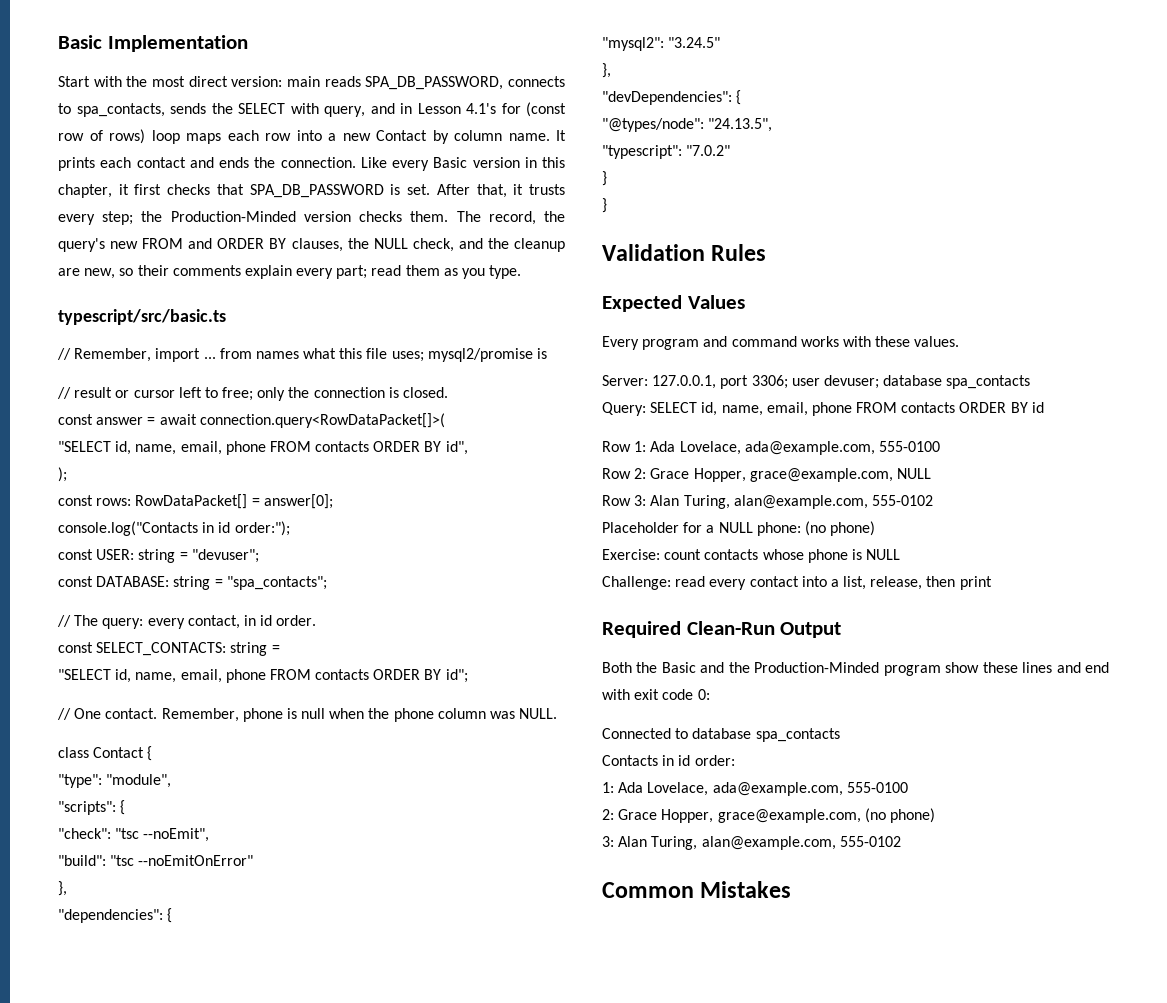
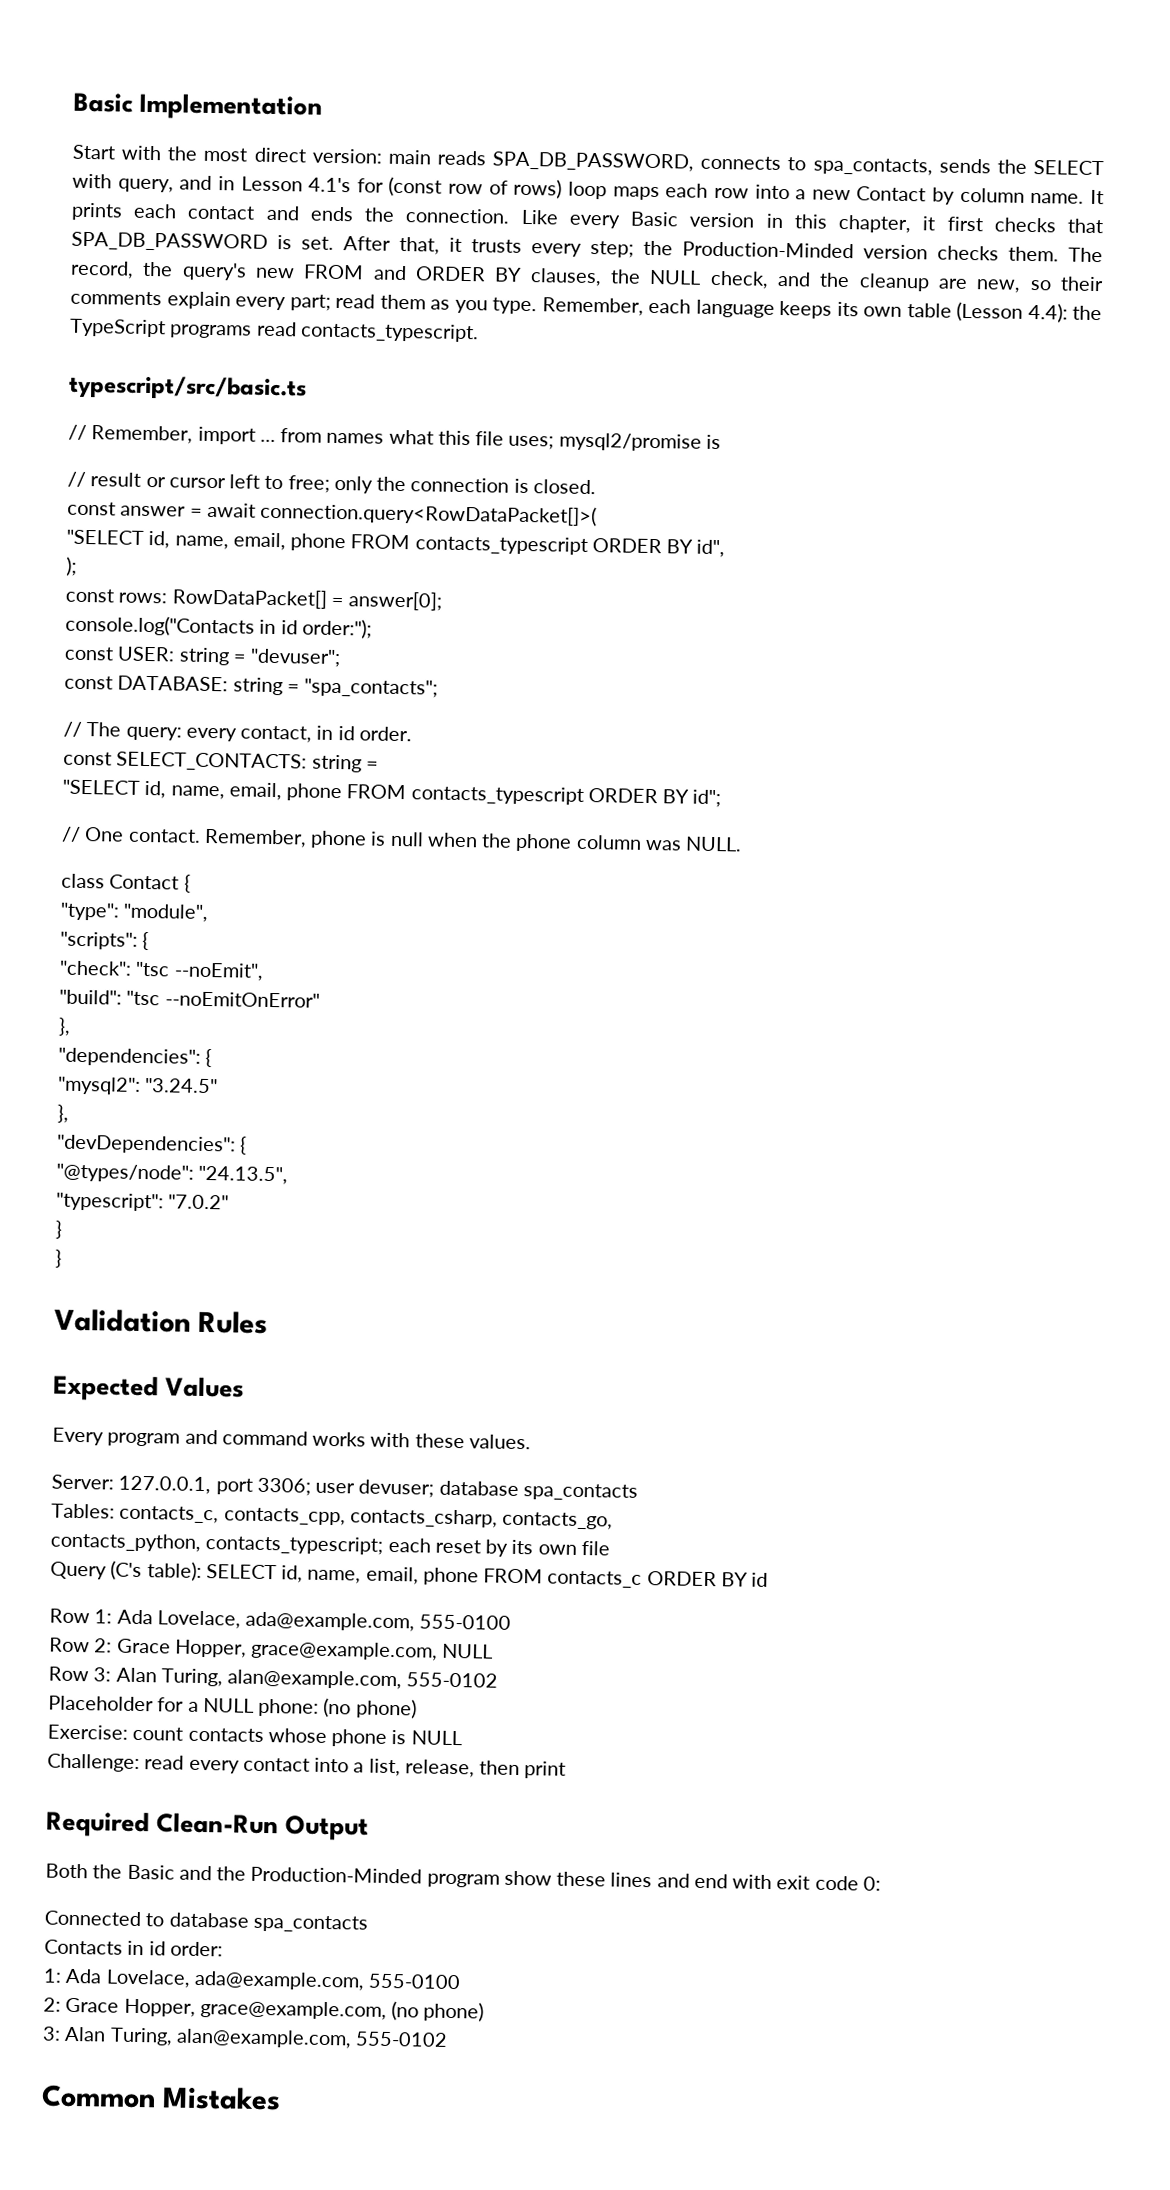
+ Remember, each language keeps its own table (Lesson 4.4): the TypeScript programs read contacts_typescript.
- "SELECT id, name, email, phone FROM contacts ORDER BY id",
+ "SELECT id, name, email, phone FROM contacts_typescript ORDER BY id",
- "SELECT id, name, email, phone FROM contacts ORDER BY id";
+ "SELECT id, name, email, phone FROM contacts_typescript ORDER BY id";
- Query: SELECT id, name, email, phone FROM contacts ORDER BY id
+ Tables: contacts_c, contacts_cpp, contacts_csharp, contacts_go,
+ contacts_python, contacts_typescript; each reset by its own file
+ Query (C's table): SELECT id, name, email, phone FROM contacts_c ORDER BY id

